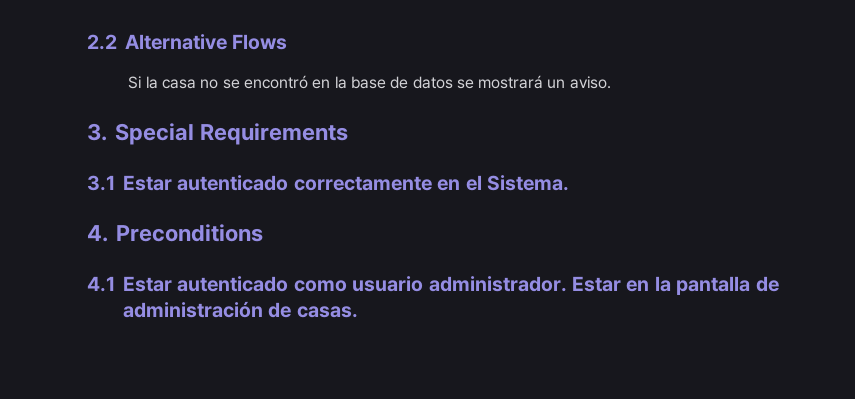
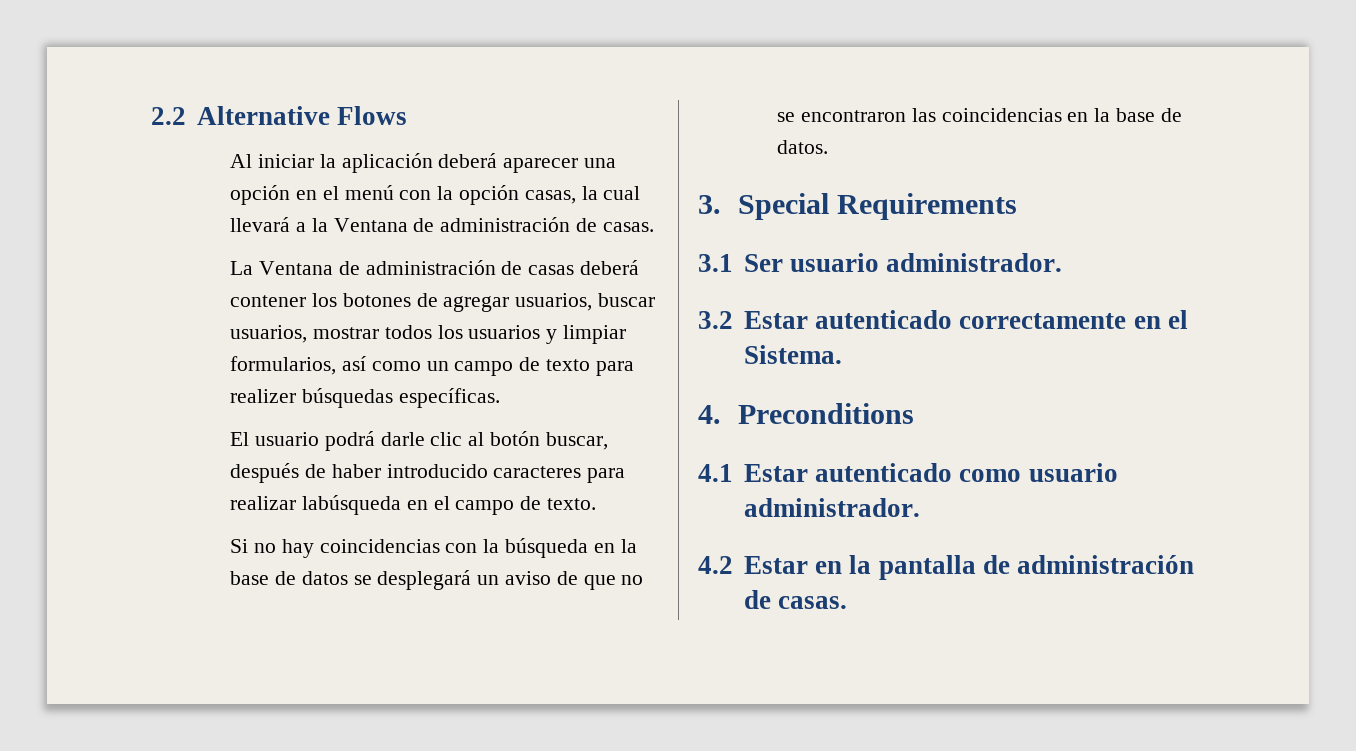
- Si la casa no se encontró en la base de datos se mostrará un aviso.
+ Al iniciar la aplicación deberá aparecer una opción en el menú con la opción casas, la cual llevará a la Ventana de administración de casas.
+ La Ventana de administración de casas deberá contener los botones de agregar usuarios, buscar usuarios, mostrar todos los usuarios y limpiar formularios, así como un campo de texto para realizer búsquedas específicas.
+ El usuario podrá darle clic al botón buscar, después de haber introducido caracteres para realizar labúsqueda en el campo de texto.
+ Si no hay coincidencias con la búsqueda en la base de datos se desplegará un aviso de que no se encontraron las coincidencias en la base de datos.
  3. Special Requirements
- 3.1 Estar autenticado correctamente en el Sistema.
+ 3.1 Ser usuario administrador.
+ 3.2 Estar autenticado correctamente en el Sistema.
- 4.1 Estar autenticado como usuario administrador. Estar en la pantalla de administración de casas.
+ 4.1 Estar autenticado como usuario administrador.
+ 4.2 Estar en la pantalla de administración de casas.

